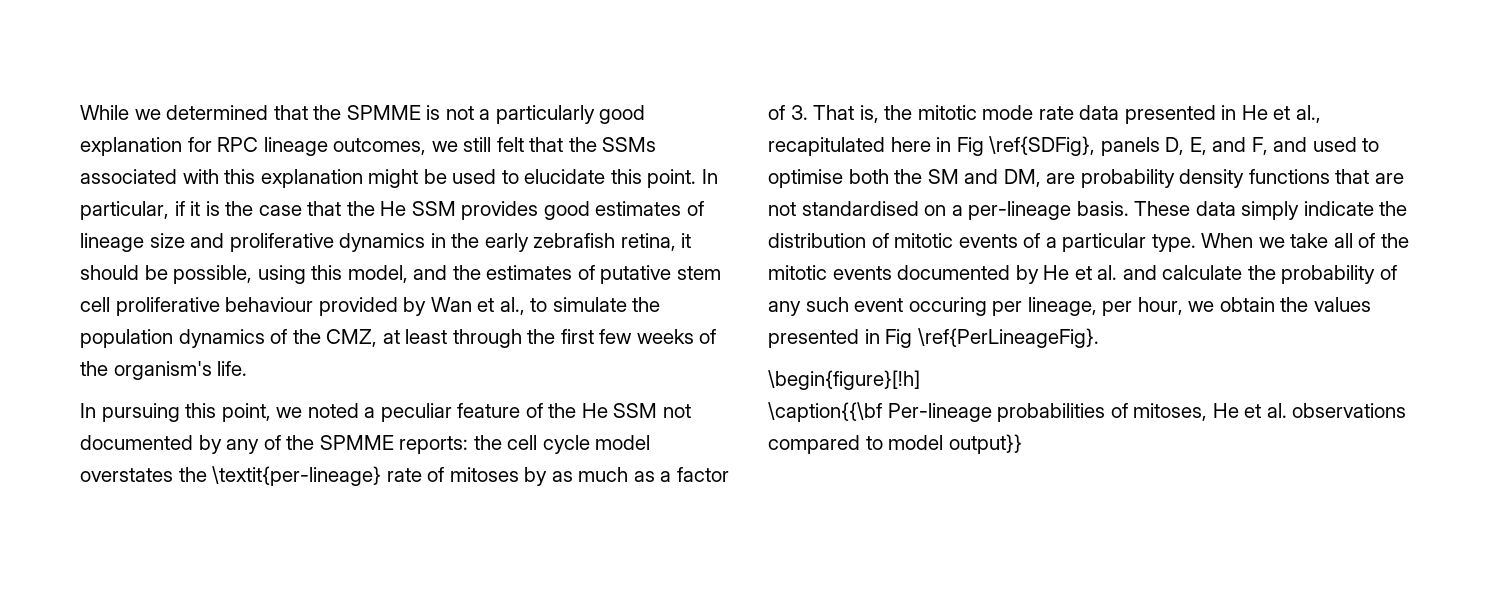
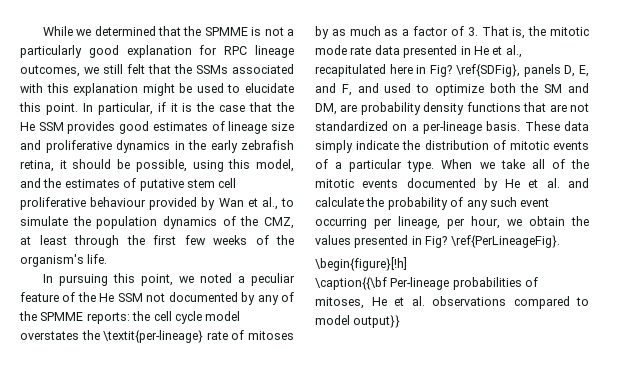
- the cell cycle model overstates the \textit{per-lineage} rate of mitoses by as much as a factor of 3. That is, the mitotic mode rate data presented in He et al., recapitulated here in Fig \ref{SDFig}, panels D, E, and F, and used to optimise both the SM and DM, are probability density functions that are not standardised on a per-lineage basis.
+ the cell cycle model overstates the \textit{per-lineage} rate of mitoses by as much as a factor of 3. That is, the mitotic mode rate data presented in He et al., recapitulated here in Fig? \ref{SDFig}, panels D, E, and F, and used to optimize both the SM and DM, are probability density functions that are not standardized on a per-lineage basis.
- When we take all of the mitotic events documented by He et al. and calculate the probability of any such event occuring per lineage, per hour, we obtain the values presented in Fig \ref{PerLineageFig}.
+ When we take all of the mitotic events documented by He et al. and calculate the probability of any such event occurring per lineage, per hour, we obtain the values presented in Fig? \ref{PerLineageFig}.

